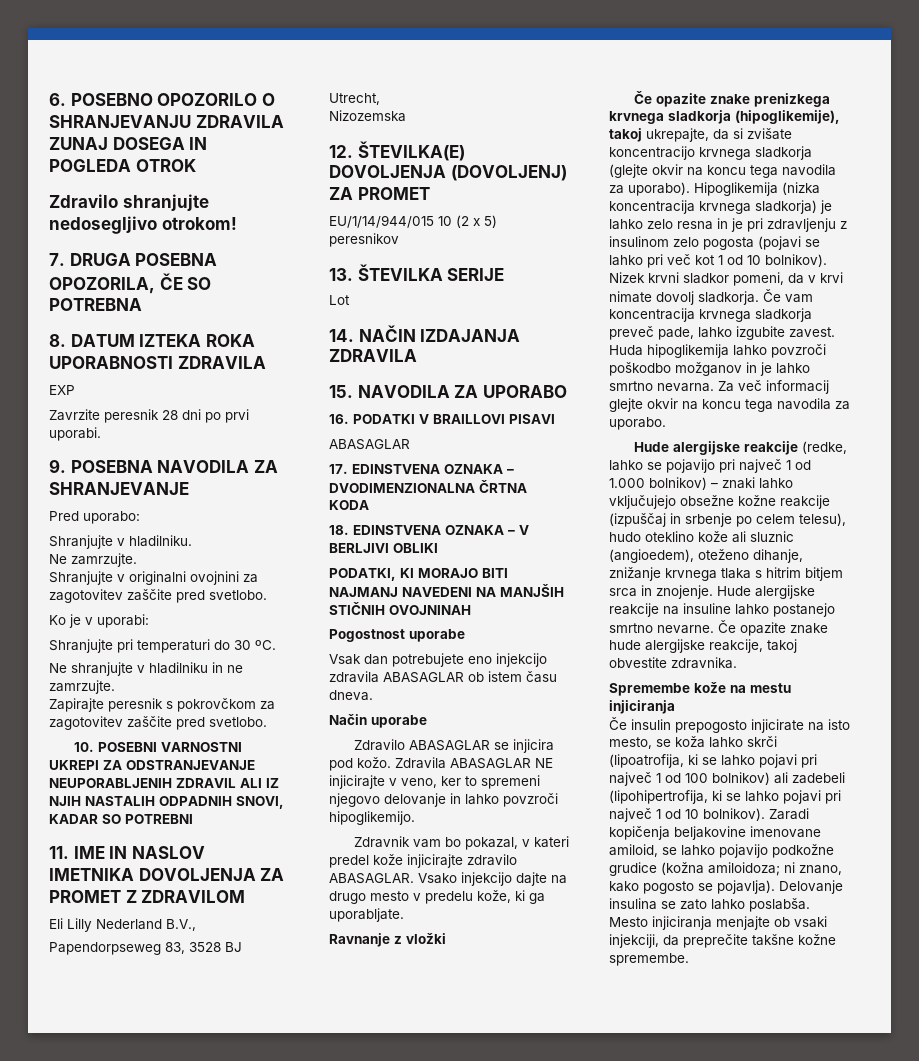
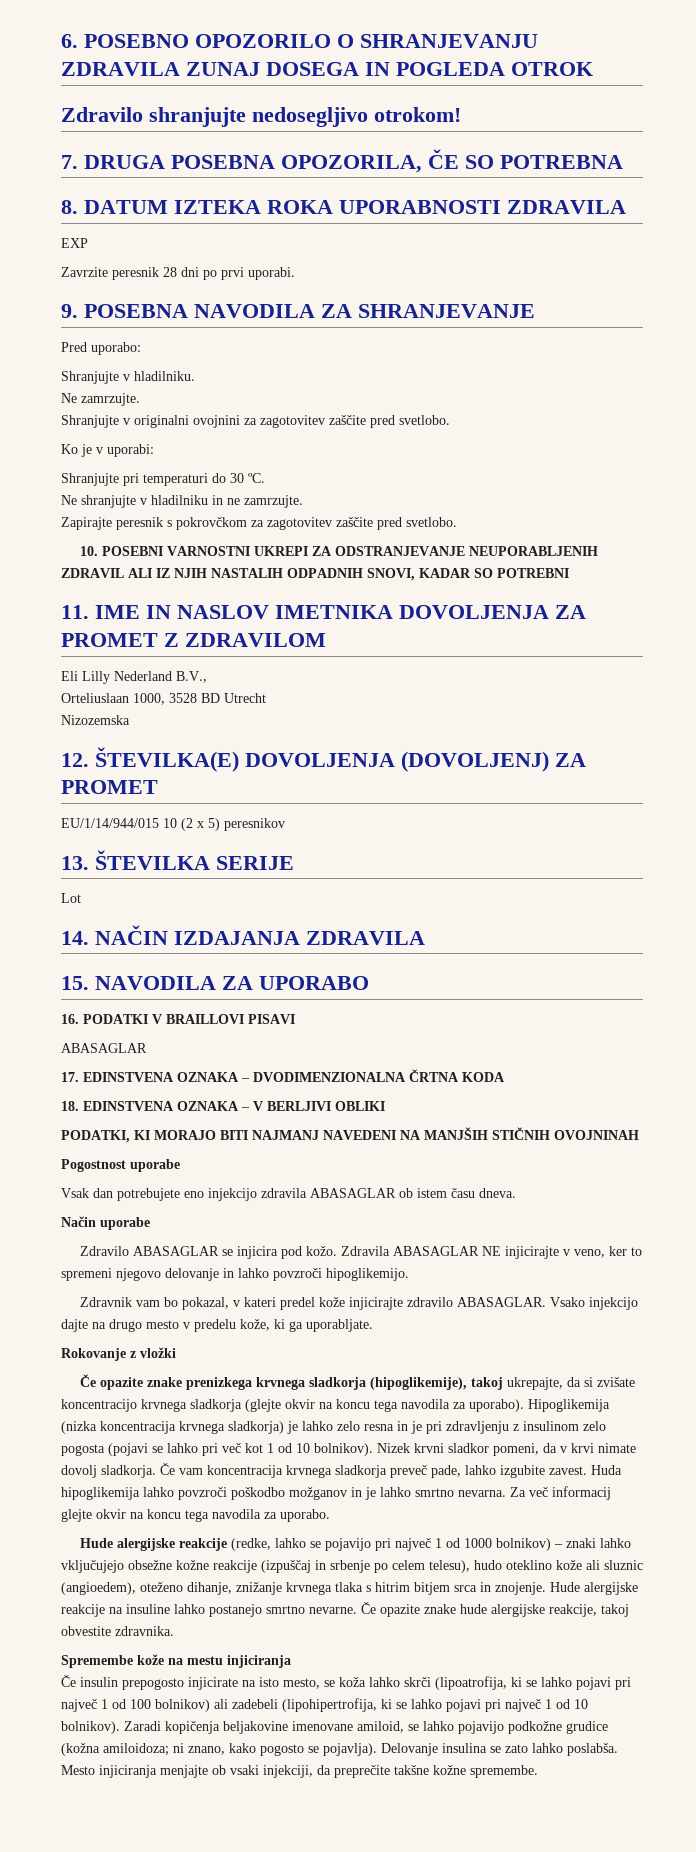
- Papendorpseweg 83, 3528 BJ Utrecht,
+ Orteliuslaan 1000, 3528 BD Utrecht
- Ravnanje z vložki
+ Rokovanje z vložki
- Hude alergijske reakcije (redke, lahko se pojavijo pri največ 1 od 1.000 bolnikov) – znaki lahko vključujejo obsežne kožne reakcije (izpuščaj in srbenje po celem telesu), hudo oteklino kože ali sluznic (angioedem), oteženo dihanje, znižanje krvnega tlaka s hitrim bitjem srca in znojenje.
+ Hude alergijske reakcije (redke, lahko se pojavijo pri največ 1 od 1000 bolnikov) – znaki lahko vključujejo obsežne kožne reakcije (izpuščaj in srbenje po celem telesu), hudo oteklino kože ali sluznic (angioedem), oteženo dihanje, znižanje krvnega tlaka s hitrim bitjem srca in znojenje.

